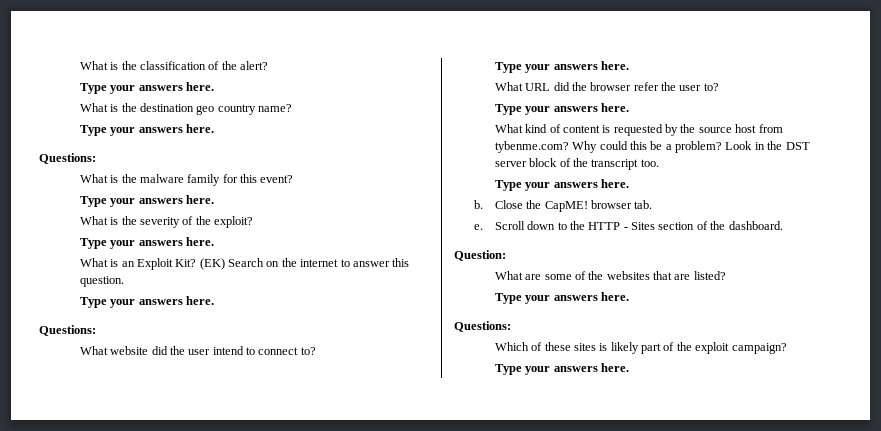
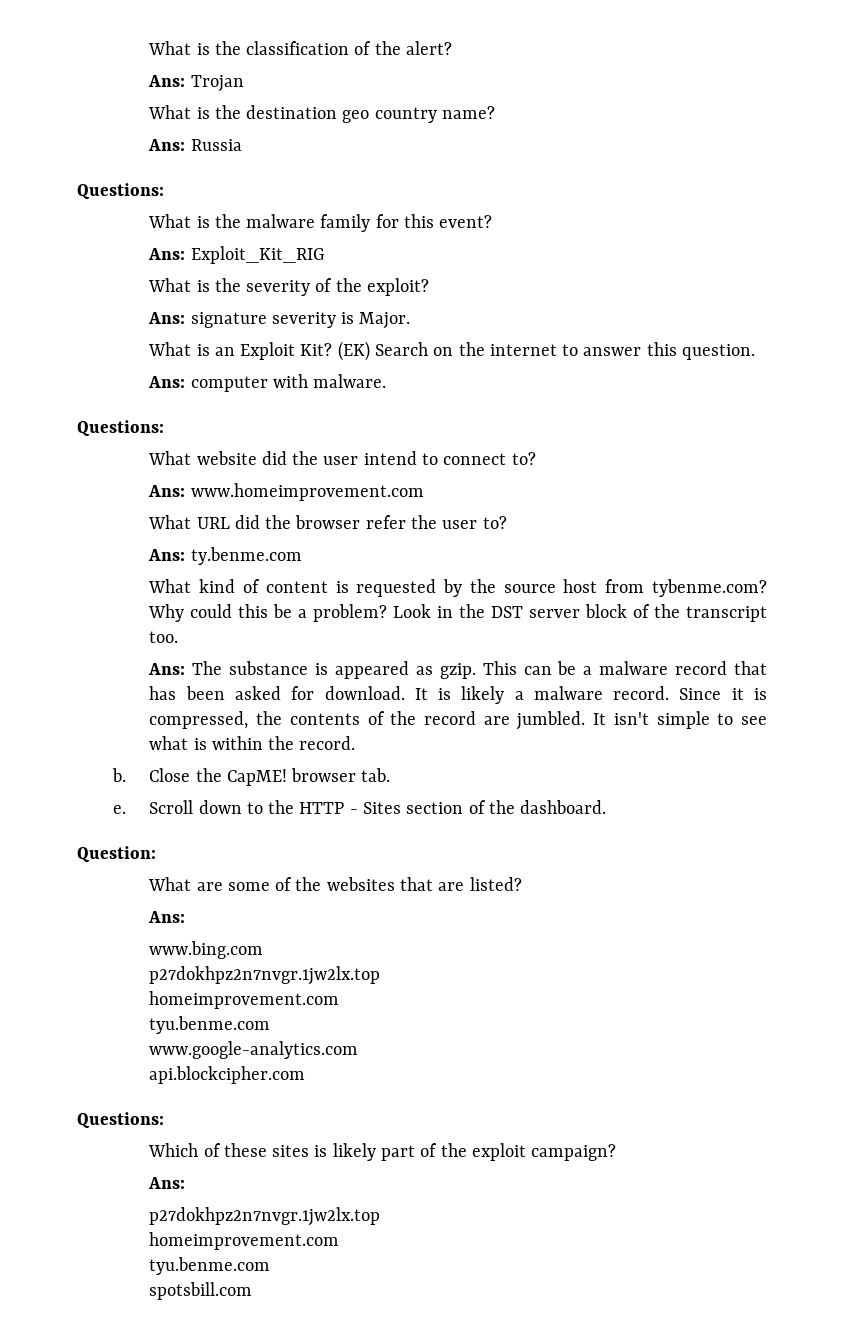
  What is the classification of the alert?
- Type your answers here.
+ Ans: Trojan
  What is the destination geo country name?
- Type your answers here.
+ Ans: Russia
  What is the malware family for this event?
- Type your answers here.
+ Ans: Exploit_Kit_RIG
  What is the severity of the exploit?
- Type your answers here.
+ Ans: signature severity is Major.
  (EK) Search on the internet to answer this question.
- Type your answers here.
+ Ans: computer with malware.
  What website did the user intend to connect to?
- Type your answers here.
+ Ans: www.homeimprovement.com
  What URL did the browser refer the user to?
- Type your answers here.
+ Ans: ty.benme.com
  Look in the DST server block of the transcript too.
- Type your answers here.
+ Ans: The substance is appeared as gzip. This can be a malware record that has been asked for download. It is likely a malware record. Since it is compressed, the contents of the record are jumbled. It isn't simple to see what is within the record.
  What are some of the websites that are listed?
- Type your answers here.
+ Ans:
+ www.bing.com
+ p27dokhpz2n7nvgr.1jw2lx.top
+ homeimprovement.com
+ tyu.benme.com
+ www.google-analytics.com
+ api.blockcipher.com
  Which of these sites is likely part of the exploit campaign?
- Type your answers here.
+ Ans:
+ p27dokhpz2n7nvgr.1jw2lx.top
+ homeimprovement.com
+ tyu.benme.com
+ spotsbill.com

